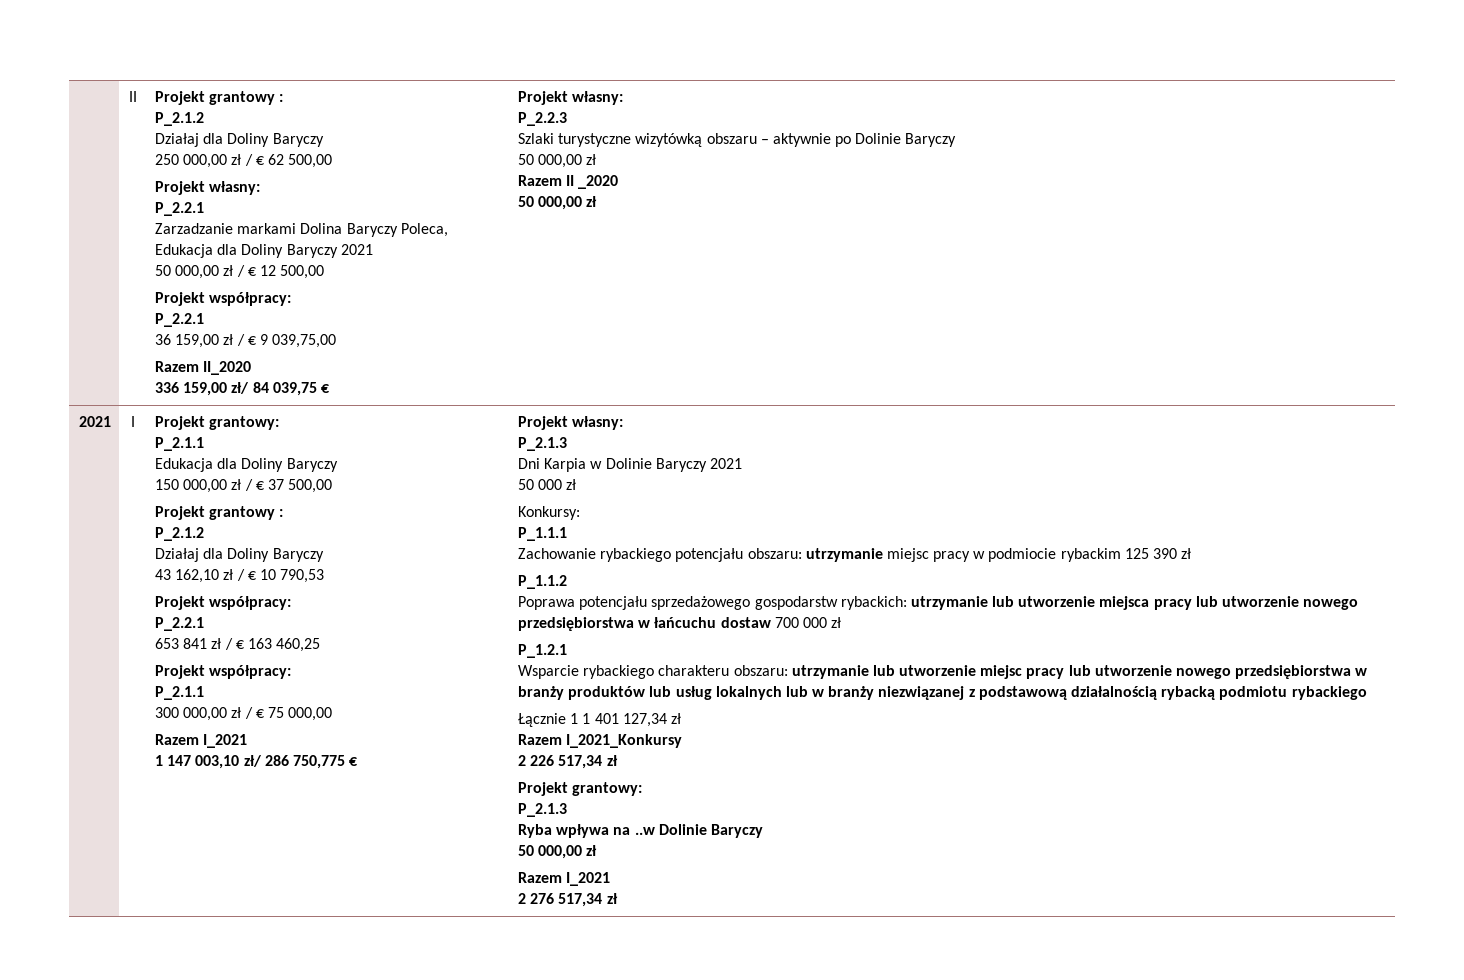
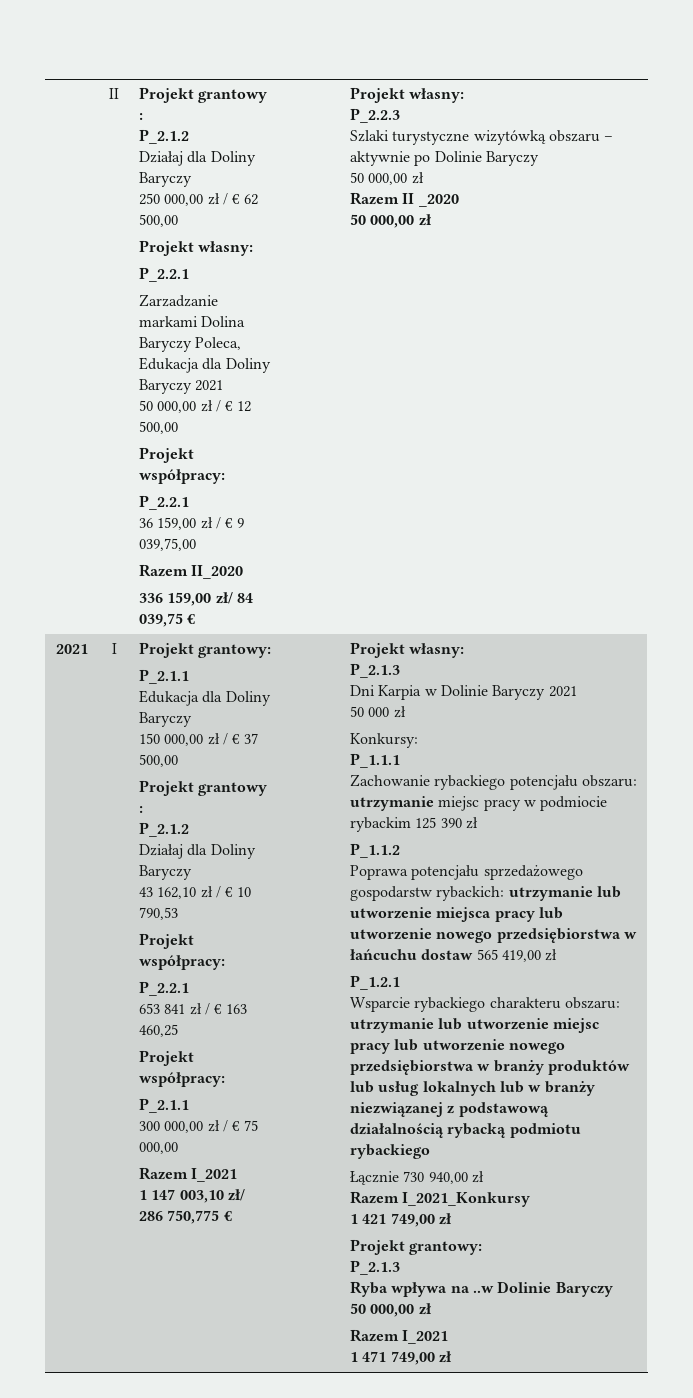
- Poprawa potencjału sprzedażowego gospodarstw rybackich: utrzymanie lub utworzenie miejsca pracy lub utworzenie nowego przedsiębiorstwa w łańcuchu dostaw 700 000 zł
+ Poprawa potencjału sprzedażowego gospodarstw rybackich: utrzymanie lub utworzenie miejsca pracy lub utworzenie nowego przedsiębiorstwa w łańcuchu dostaw 565 419,00 zł
- Łącznie 1 1 401 127,34 zł
+ Łącznie 730 940,00 zł
- 2 226 517,34 zł
+ 1 421 749,00 zł
- 2 276 517,34 zł
+ 1 471 749,00 zł

